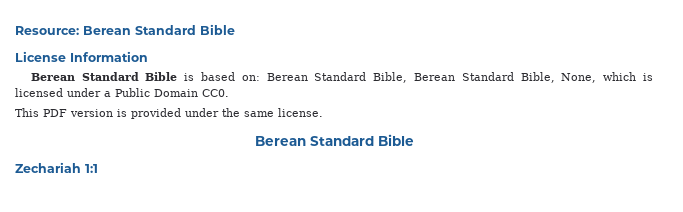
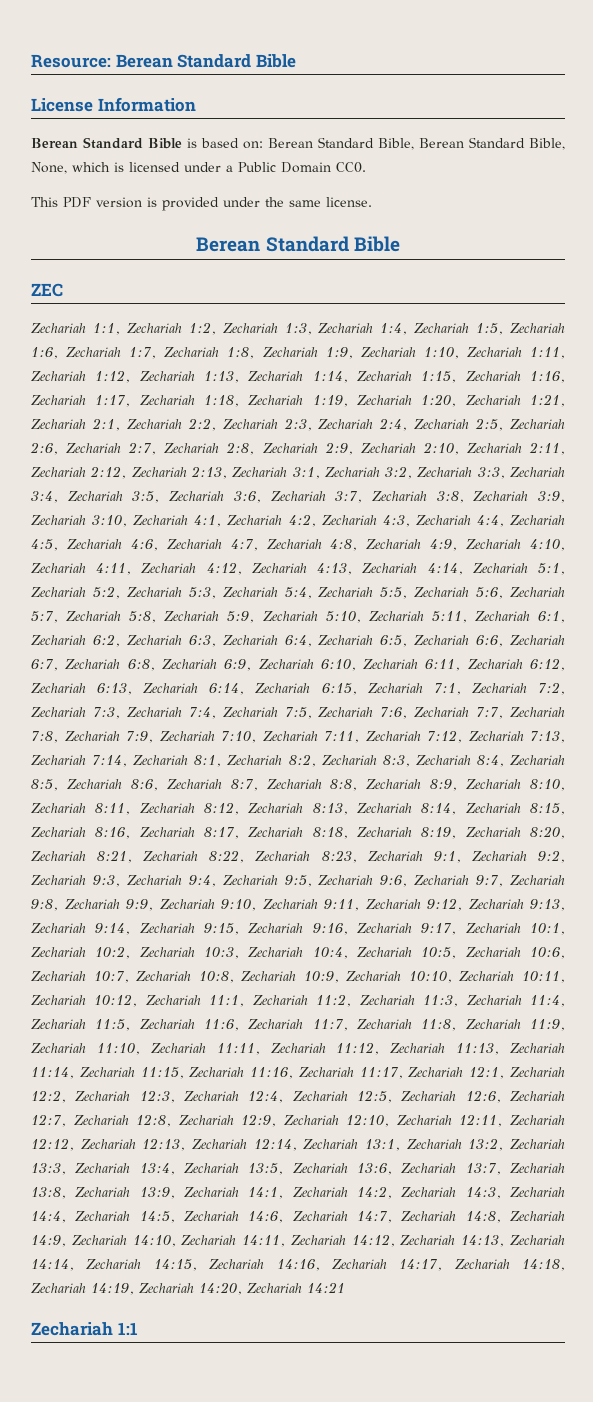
+ ZEC
+ Zechariah 1:1, Zechariah 1:2, Zechariah 1:3, Zechariah 1:4, Zechariah 1:5, Zechariah 1:6, Zechariah 1:7, Zechariah 1:8, Zechariah 1:9, Zechariah 1:10, Zechariah 1:11, Zechariah 1:12, Zechariah 1:13, Zechariah 1:14, Zechariah 1:15, Zechariah 1:16, Zechariah 1:17, Zechariah 1:18, Zechariah 1:19, Zechariah 1:20, Zechariah 1:21, Zechariah 2:1, Zechariah 2:2, Zechariah 2:3, Zechariah 2:4, Zechariah 2:5, Zechariah 2:6, Zechariah 2:7, Zechariah 2:8, Zechariah 2:9, Zechariah 2:10, Zechariah 2:11, Zechariah 2:12, Zechariah 2:13, Zechariah 3:1, Zechariah 3:2, Zechariah 3:3, Zechariah 3:4, Zechariah 3:5, Zechariah 3:6, Zechariah 3:7, Zechariah 3:8, Zechariah 3:9, Zechariah 3:10, Zechariah 4:1, Zechariah 4:2, Zechariah 4:3, Zechariah 4:4, Zechariah 4:5, Zechariah 4:6, Zechariah 4:7, Zechariah 4:8, Zechariah 4:9, Zechariah 4:10, Zechariah 4:11, Zechariah 4:12, Zechariah 4:13, Zechariah 4:14, Zechariah 5:1, Zechariah 5:2, Zechariah 5:3, Zechariah 5:4, Zechariah 5:5, Zechariah 5:6, Zechariah 5:7, Zechariah 5:8, Zechariah 5:9, Zechariah 5:10, Zechariah 5:11, Zechariah 6:1, Zechariah 6:2, Zechariah 6:3, Zechariah 6:4, Zechariah 6:5, Zechariah 6:6, Zechariah 6:7, Zechariah 6:8, Zechariah 6:9, Zechariah 6:10, Zechariah 6:11, Zechariah 6:12, Zechariah 6:13, Zechariah 6:14, Zechariah 6:15, Zechariah 7:1, Zechariah 7:2, Zechariah 7:3, Zechariah 7:4, Zechariah 7:5, Zechariah 7:6, Zechariah 7:7, Zechariah 7:8, Zechariah 7:9, Zechariah 7:10, Zechariah 7:11, Zechariah 7:12, Zechariah 7:13, Zechariah 7:14, Zechariah 8:1, Zechariah 8:2, Zechariah 8:3, Zechariah 8:4, Zechariah 8:5, Zechariah 8:6, Zechariah 8:7, Zechariah 8:8, Zechariah 8:9, Zechariah 8:10, Zechariah 8:11, Zechariah 8:12, Zechariah 8:13, Zechariah 8:14, Zechariah 8:15, Zechariah 8:16, Zechariah 8:17, Zechariah 8:18, Zechariah 8:19, Zechariah 8:20, Zechariah 8:21, Zechariah 8:22, Zechariah 8:23, Zechariah 9:1, Zechariah 9:2, Zechariah 9:3, Zechariah 9:4, Zechariah 9:5, Zechariah 9:6, Zechariah 9:7, Zechariah 9:8, Zechariah 9:9, Zechariah 9:10, Zechariah 9:11, Zechariah 9:12, Zechariah 9:13, Zechariah 9:14, Zechariah 9:15, Zechariah 9:16, Zechariah 9:17, Zechariah 10:1, Zechariah 10:2, Zechariah 10:3, Zechariah 10:4, Zechariah 10:5, Zechariah 10:6, Zechariah 10:7, Zechariah 10:8, Zechariah 10:9, Zechariah 10:10, Zechariah 10:11, Zechariah 10:12, Zechariah 11:1, Zechariah 11:2, Zechariah 11:3, Zechariah 11:4, Zechariah 11:5, Zechariah 11:6, Zechariah 11:7, Zechariah 11:8, Zechariah 11:9, Zechariah 11:10, Zechariah 11:11, Zechariah 11:12, Zechariah 11:13, Zechariah 11:14, Zechariah 11:15, Zechariah 11:16, Zechariah 11:17, Zechariah 12:1, Zechariah 12:2, Zechariah 12:3, Zechariah 12:4, Zechariah 12:5, Zechariah 12:6, Zechariah 12:7, Zechariah 12:8, Zechariah 12:9, Zechariah 12:10, Zechariah 12:11, Zechariah 12:12, Zechariah 12:13, Zechariah 12:14, Zechariah 13:1, Zechariah 13:2, Zechariah 13:3, Zechariah 13:4, Zechariah 13:5, Zechariah 13:6, Zechariah 13:7, Zechariah 13:8, Zechariah 13:9, Zechariah 14:1, Zechariah 14:2, Zechariah 14:3, Zechariah 14:4, Zechariah 14:5, Zechariah 14:6, Zechariah 14:7, Zechariah 14:8, Zechariah 14:9, Zechariah 14:10, Zechariah 14:11, Zechariah 14:12, Zechariah 14:13, Zechariah 14:14, Zechariah 14:15, Zechariah 14:16, Zechariah 14:17, Zechariah 14:18, Zechariah 14:19, Zechariah 14:20, Zechariah 14:21

